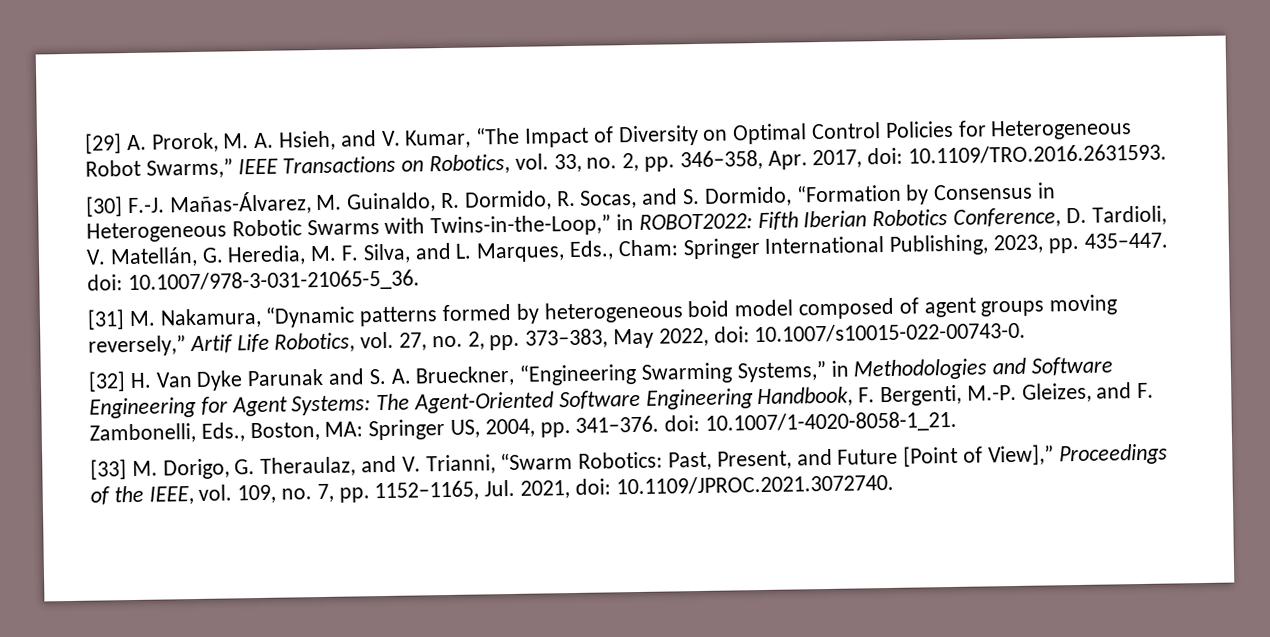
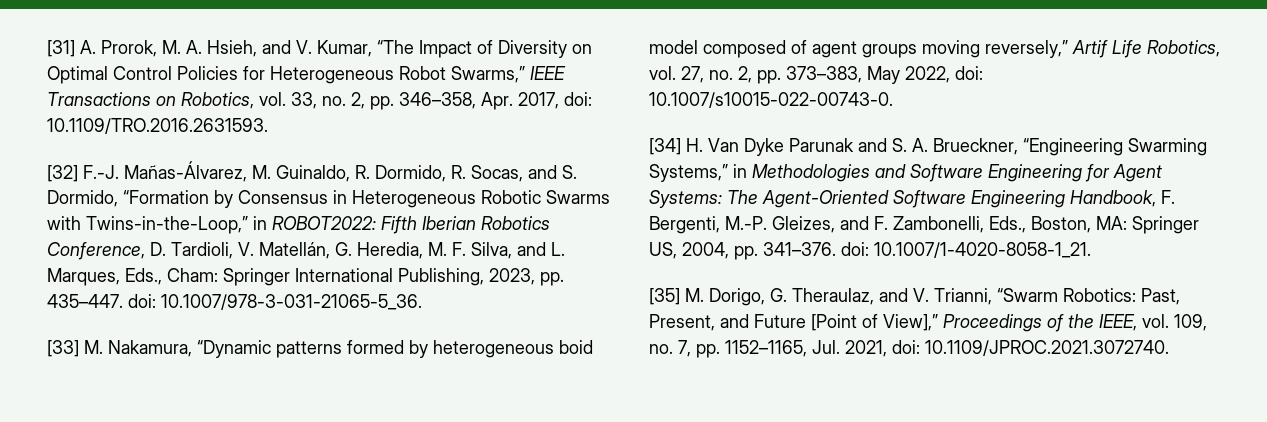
- [29] A. Prorok, M. A. Hsieh, and V. Kumar, “The Impact of Diversity on Optimal Control Policies for Heterogeneous Robot Swarms,” IEEE Transactions on Robotics, vol. 33, no. 2, pp. 346–358, Apr. 2017, doi: 10.1109/TRO.2016.2631593.
+ [31] A. Prorok, M. A. Hsieh, and V. Kumar, “The Impact of Diversity on Optimal Control Policies for Heterogeneous Robot Swarms,” IEEE Transactions on Robotics, vol. 33, no. 2, pp. 346–358, Apr. 2017, doi: 10.1109/TRO.2016.2631593.
- [30] F.-J. Mañas-Álvarez, M. Guinaldo, R. Dormido, R. Socas, and S. Dormido, “Formation by Consensus in Heterogeneous Robotic Swarms with Twins-in-the-Loop,” in ROBOT2022: Fifth Iberian Robotics Conference, D. Tardioli, V. Matellán, G. Heredia, M. F. Silva, and L. Marques, Eds., Cham: Springer International Publishing, 2023, pp. 435–447. doi: 10.1007/978-3-031-21065-5_36.
+ [32] F.-J. Mañas-Álvarez, M. Guinaldo, R. Dormido, R. Socas, and S. Dormido, “Formation by Consensus in Heterogeneous Robotic Swarms with Twins-in-the-Loop,” in ROBOT2022: Fifth Iberian Robotics Conference, D. Tardioli, V. Matellán, G. Heredia, M. F. Silva, and L. Marques, Eds., Cham: Springer International Publishing, 2023, pp. 435–447. doi: 10.1007/978-3-031-21065-5_36.
- [31] M. Nakamura, “Dynamic patterns formed by heterogeneous boid model composed of agent groups moving reversely,” Artif Life Robotics, vol. 27, no. 2, pp. 373–383, May 2022, doi: 10.1007/s10015-022-00743-0.
+ [33] M. Nakamura, “Dynamic patterns formed by heterogeneous boid model composed of agent groups moving reversely,” Artif Life Robotics, vol. 27, no. 2, pp. 373–383, May 2022, doi: 10.1007/s10015-022-00743-0.
- [32] H. Van Dyke Parunak and S. A. Brueckner, “Engineering Swarming Systems,” in Methodologies and Software Engineering for Agent Systems: The Agent-Oriented Software Engineering Handbook, F. Bergenti, M.-P. Gleizes, and F. Zambonelli, Eds., Boston, MA: Springer US, 2004, pp. 341–376. doi: 10.1007/1-4020-8058-1_21.
+ [34] H. Van Dyke Parunak and S. A. Brueckner, “Engineering Swarming Systems,” in Methodologies and Software Engineering for Agent Systems: The Agent-Oriented Software Engineering Handbook, F. Bergenti, M.-P. Gleizes, and F. Zambonelli, Eds., Boston, MA: Springer US, 2004, pp. 341–376. doi: 10.1007/1-4020-8058-1_21.
- [33] M. Dorigo, G. Theraulaz, and V. Trianni, “Swarm Robotics: Past, Present, and Future [Point of View],” Proceedings of the IEEE, vol. 109, no. 7, pp. 1152–1165, Jul. 2021, doi: 10.1109/JPROC.2021.3072740.
+ [35] M. Dorigo, G. Theraulaz, and V. Trianni, “Swarm Robotics: Past, Present, and Future [Point of View],” Proceedings of the IEEE, vol. 109, no. 7, pp. 1152–1165, Jul. 2021, doi: 10.1109/JPROC.2021.3072740.

